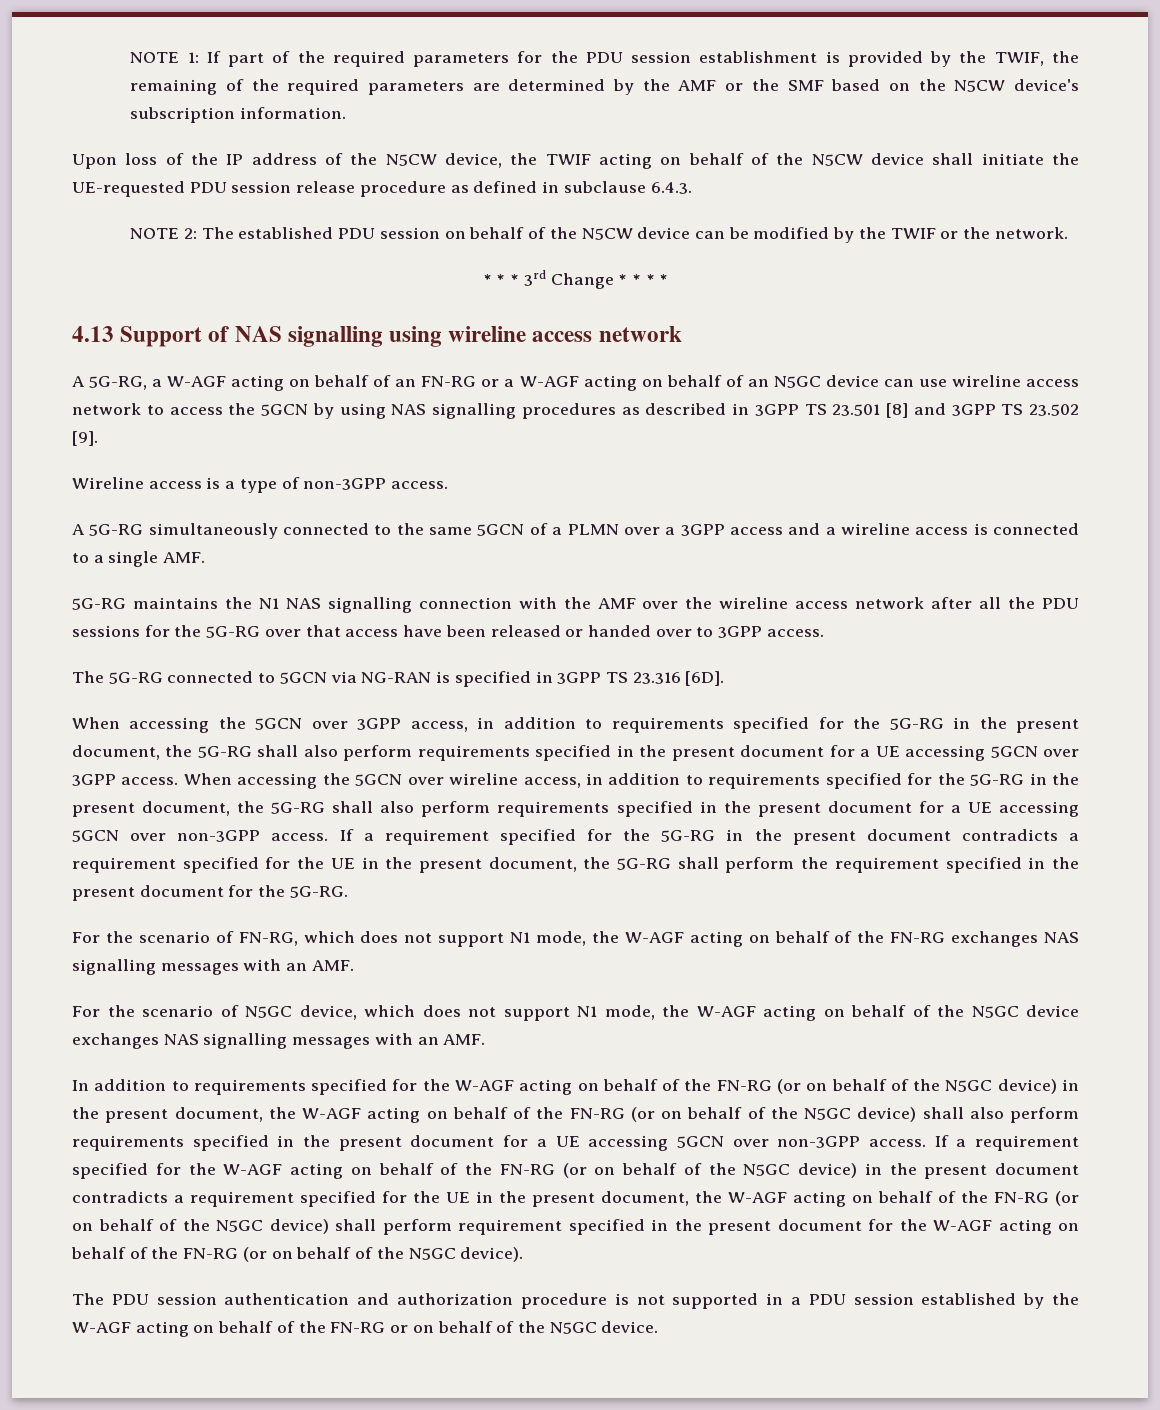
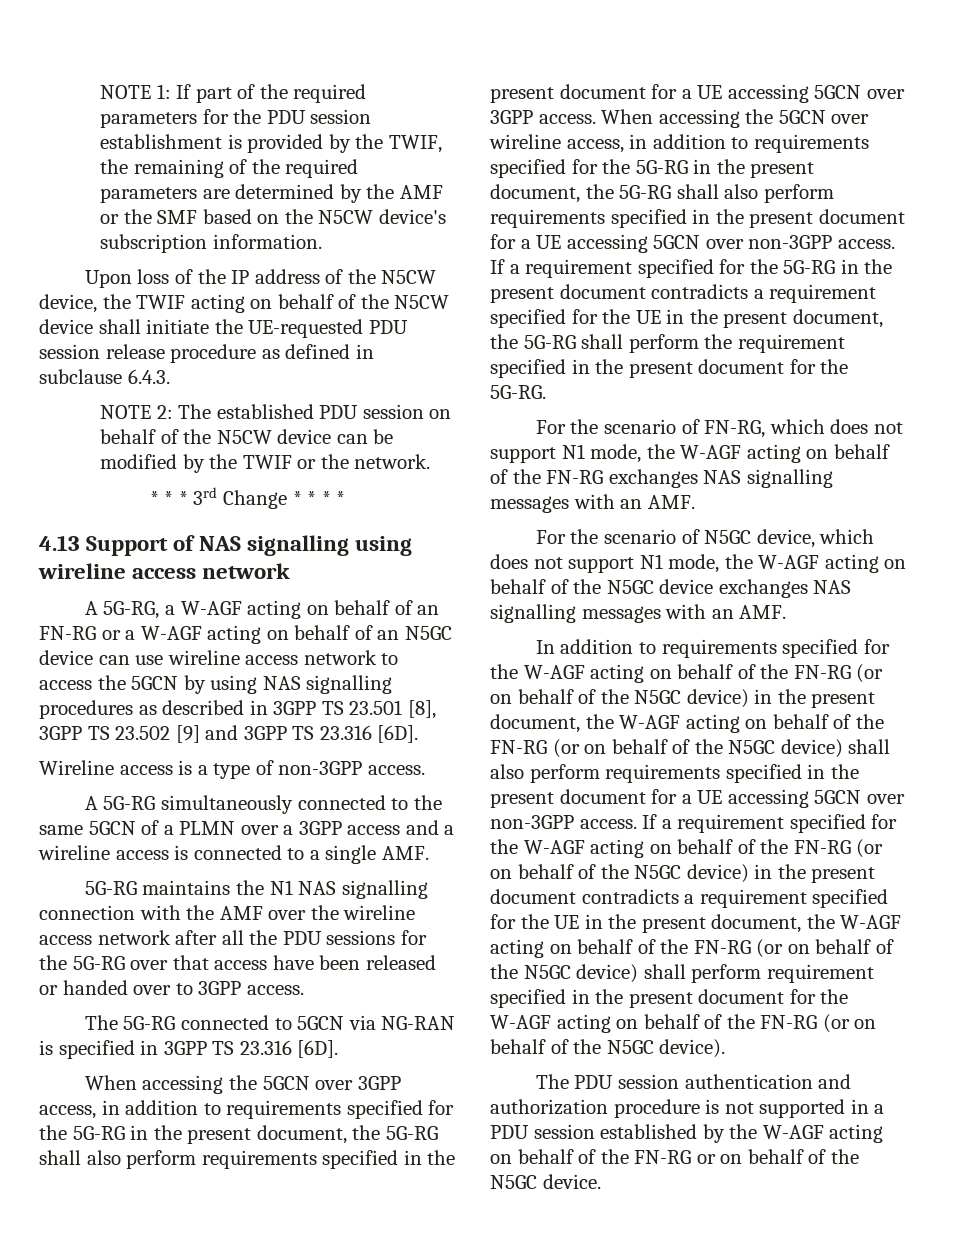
- A 5G-RG, a W-AGF acting on behalf of an FN-RG or a W-AGF acting on behalf of an N5GC device can use wireline access network to access the 5GCN by using NAS signalling procedures as described in 3GPP TS 23.501 [8] and 3GPP TS 23.502 [9].
+ A 5G-RG, a W-AGF acting on behalf of an FN-RG or a W-AGF acting on behalf of an N5GC device can use wireline access network to access the 5GCN by using NAS signalling procedures as described in 3GPP TS 23.501 [8], 3GPP TS 23.502 [9] and 3GPP TS 23.316 [6D].

